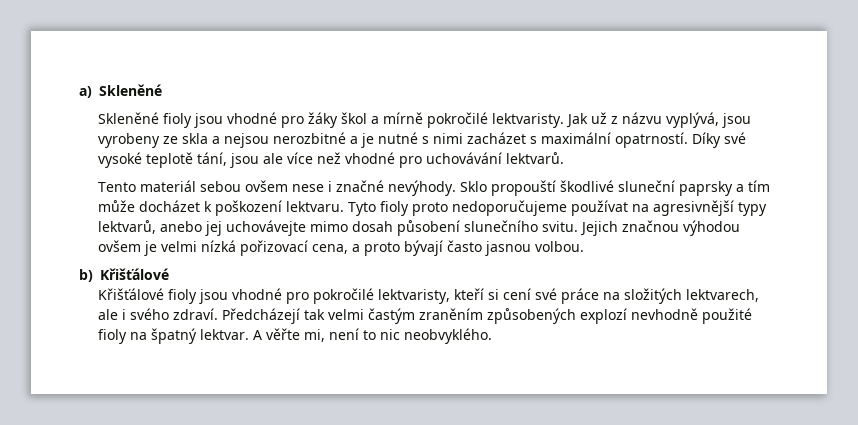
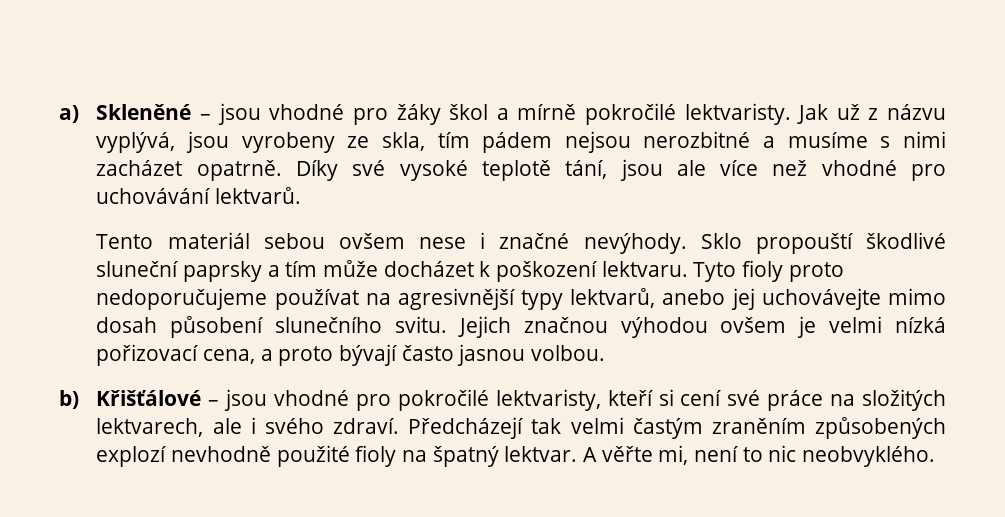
- a) Skleněné
- Skleněné fioly jsou vhodné pro žáky škol a mírně pokročilé lektvaristy.
+ a) Skleněné – jsou vhodné pro žáky škol a mírně pokročilé lektvaristy.
- Jak už z názvu vyplývá, jsou vyrobeny ze skla a nejsou nerozbitné a je nutné s nimi zacházet s maximální opatrností.
+ Jak už z názvu vyplývá, jsou vyrobeny ze skla, tím pádem nejsou nerozbitné a musíme s nimi zacházet opatrně.
- b) Křišťálové
- Křišťálové fioly jsou vhodné pro pokročilé lektvaristy, kteří si cení své práce na složitých lektvarech, ale i svého zdraví.
+ b) Křišťálové – jsou vhodné pro pokročilé lektvaristy, kteří si cení své práce na složitých lektvarech, ale i svého zdraví.

